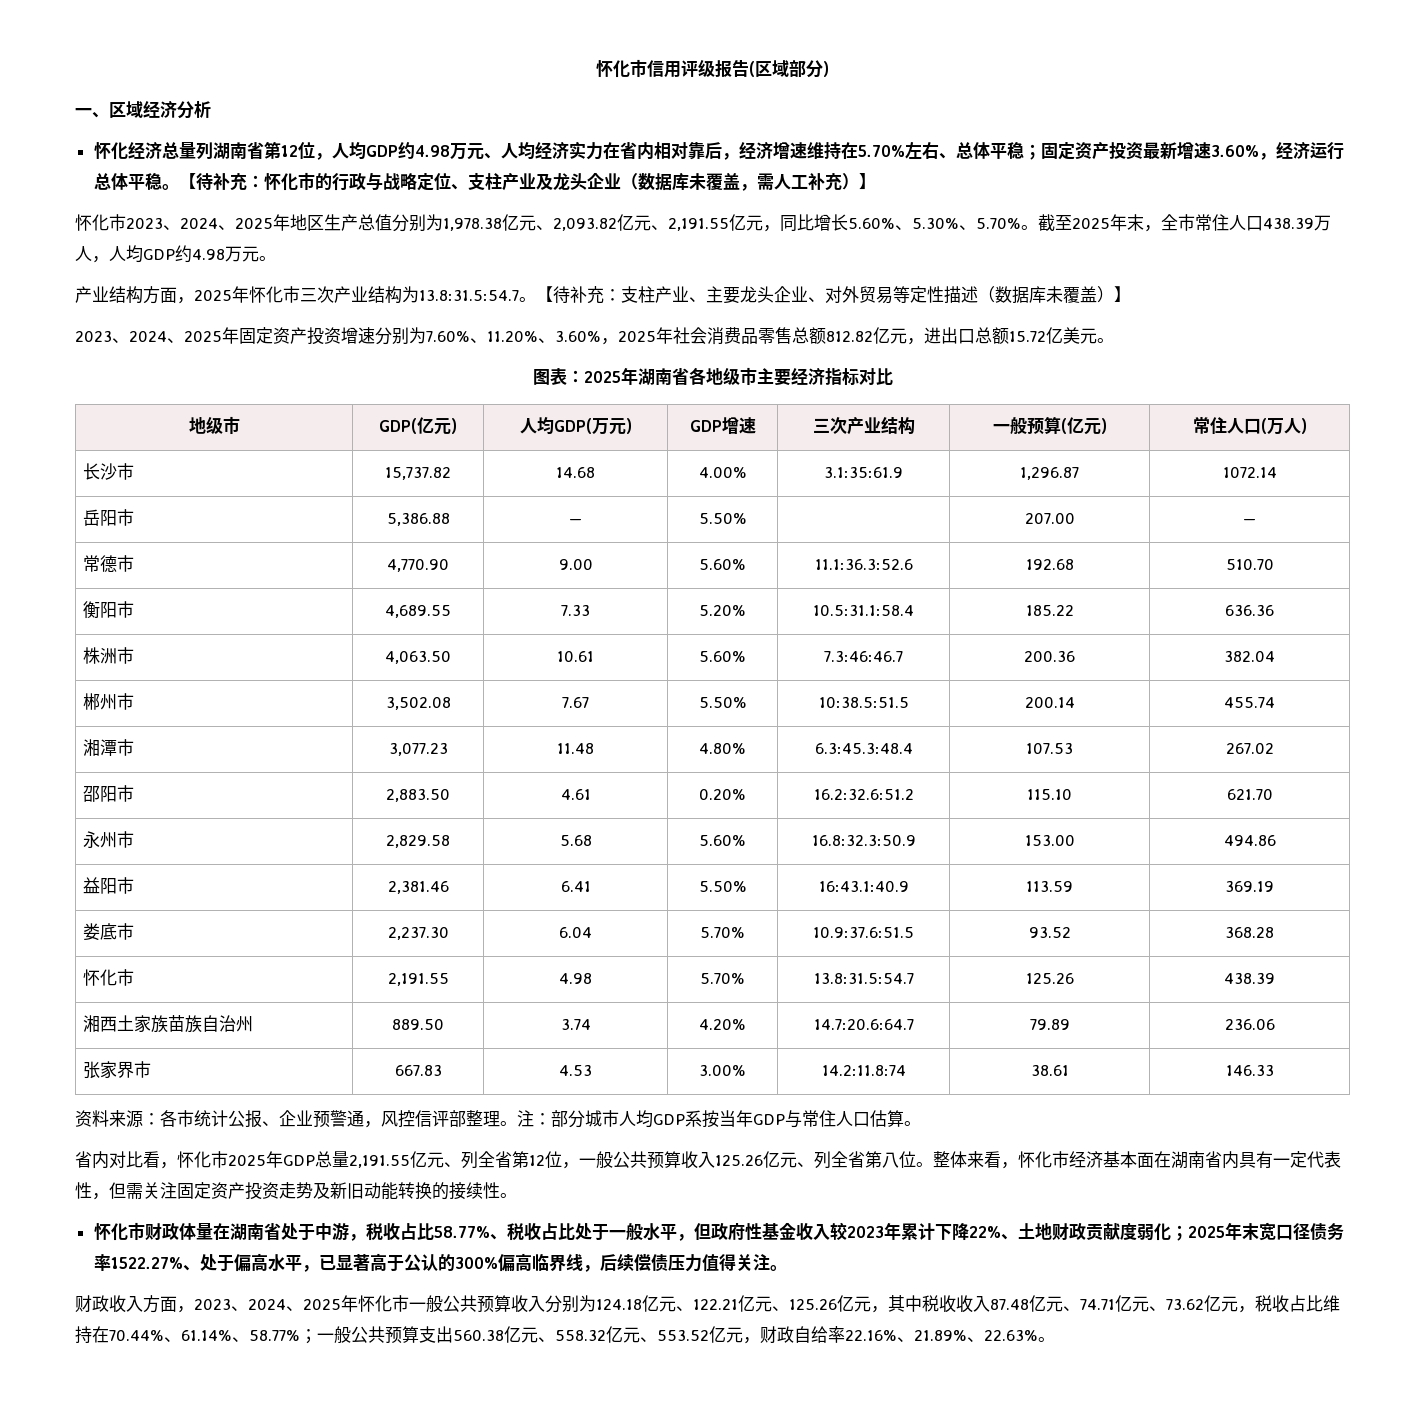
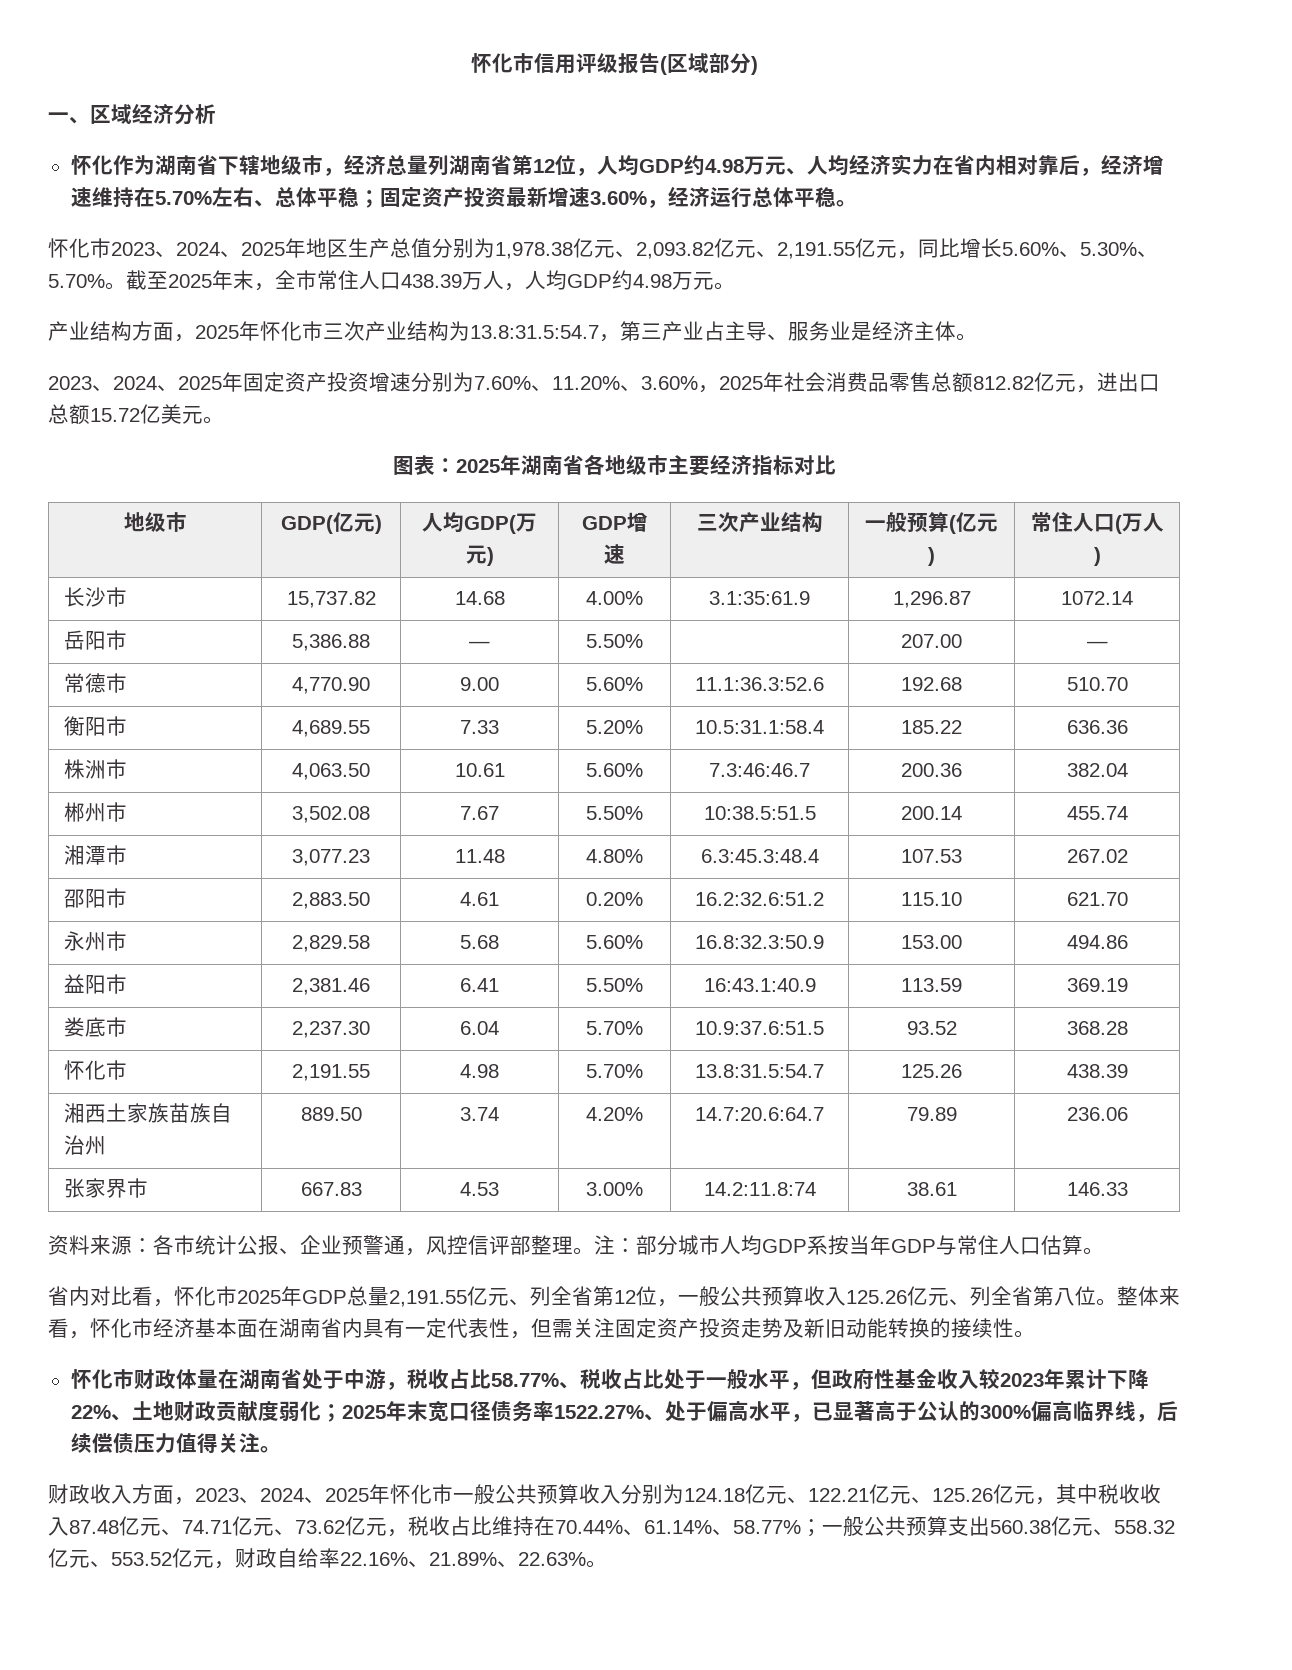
- 怀化经济总量列湖南省第12位，人均GDP约4.98万元、人均经济实力在省内相对靠后，经济增速维持在5.70%左右、总体平稳；固定资产投资最新增速3.60%，经济运行总体平稳。【待补充：怀化市的行政与战略定位、支柱产业及龙头企业（数据库未覆盖，需人工补充）】
+ 怀化作为湖南省下辖地级市，经济总量列湖南省第12位，人均GDP约4.98万元、人均经济实力在省内相对靠后，经济增速维持在5.70%左右、总体平稳；固定资产投资最新增速3.60%，经济运行总体平稳。
- 产业结构方面，2025年怀化市三次产业结构为13.8:31.5:54.7。【待补充：支柱产业、主要龙头企业、对外贸易等定性描述（数据库未覆盖）】
+ 产业结构方面，2025年怀化市三次产业结构为13.8:31.5:54.7，第三产业占主导、服务业是经济主体。

